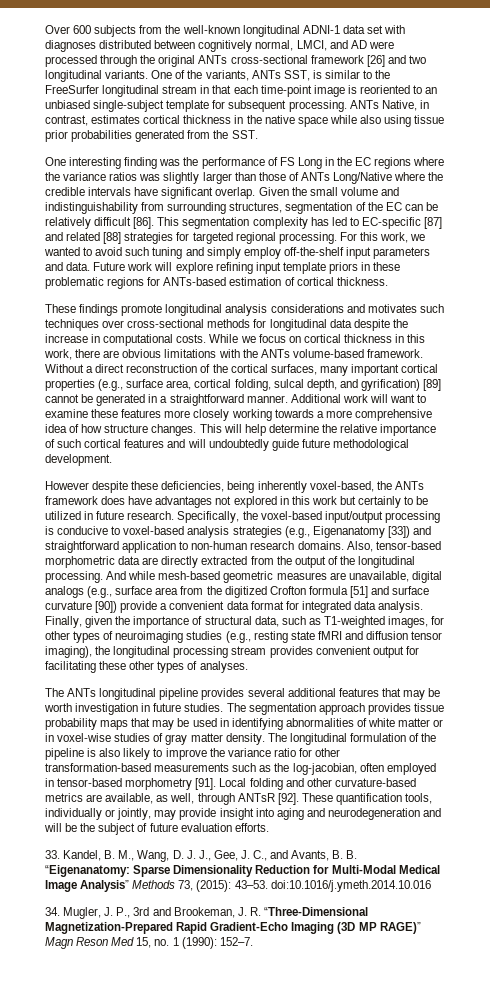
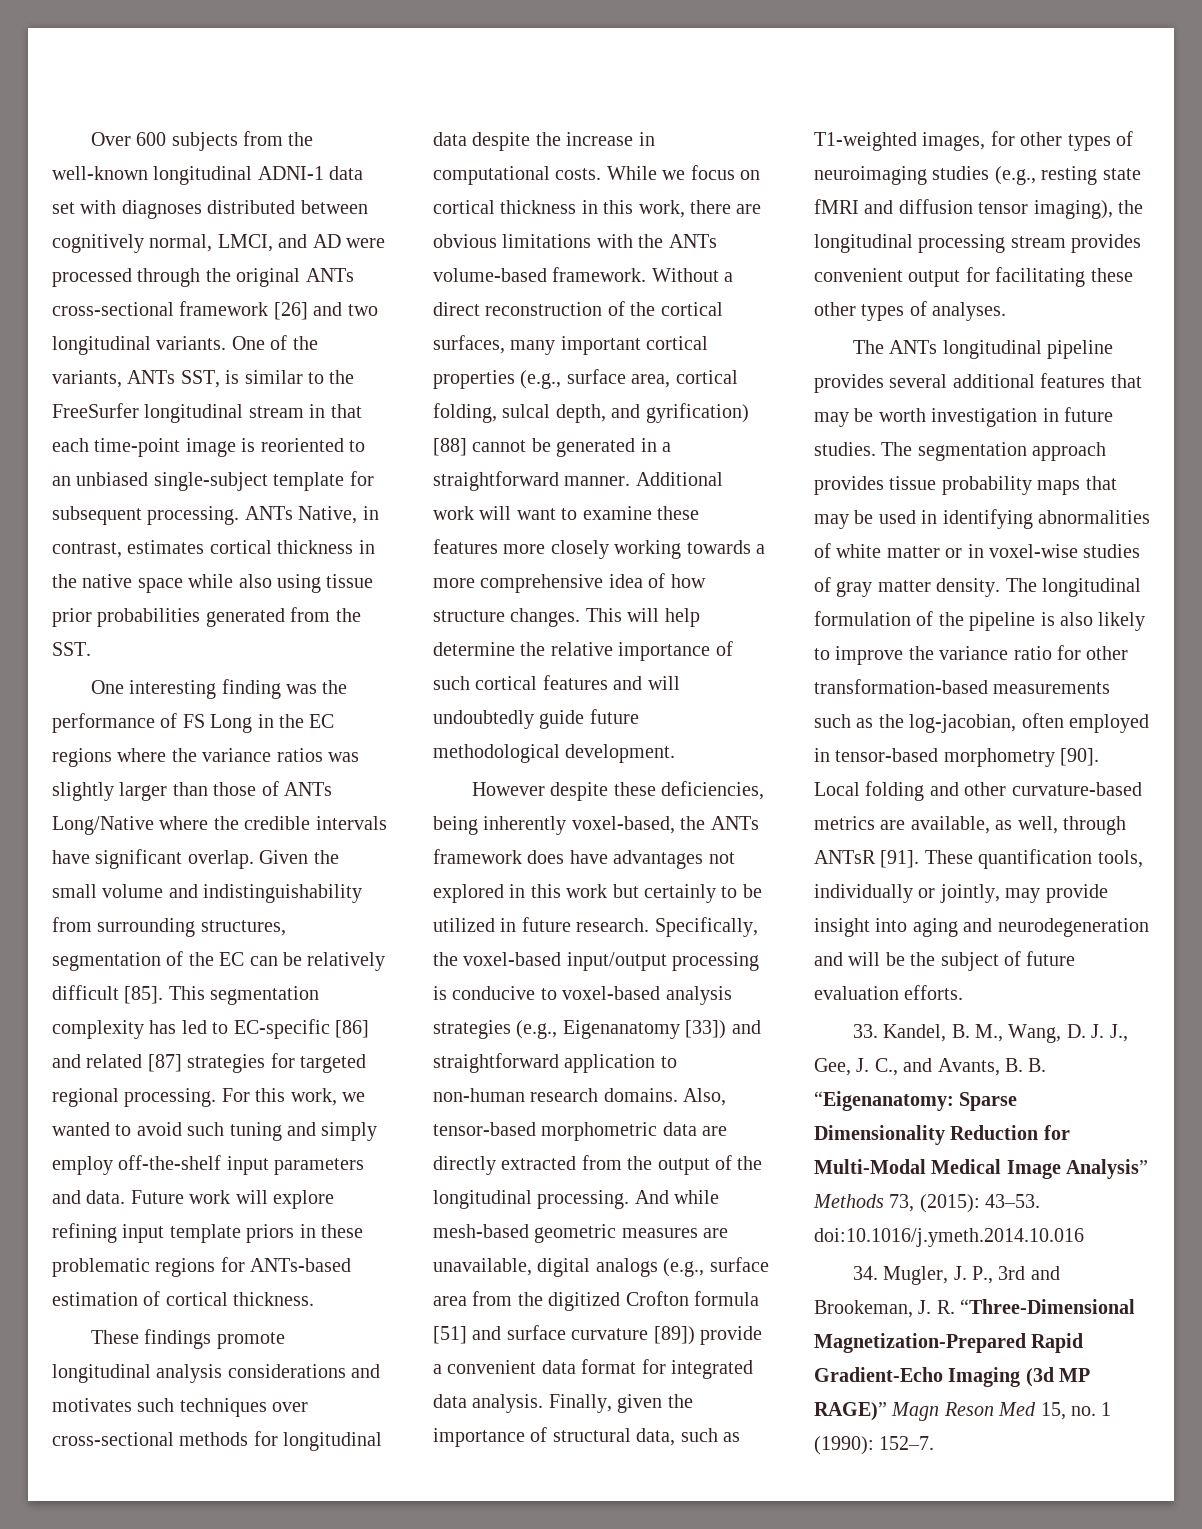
- Given the small volume and indistinguishability from surrounding structures, segmentation of the EC can be relatively difficult [86].
+ Given the small volume and indistinguishability from surrounding structures, segmentation of the EC can be relatively difficult [85].
- This segmentation complexity has led to EC-specific [87] and related [88] strategies for targeted regional processing.
+ This segmentation complexity has led to EC-specific [86] and related [87] strategies for targeted regional processing.
- Without a direct reconstruction of the cortical surfaces, many important cortical properties (e.g., surface area, cortical folding, sulcal depth, and gyrification) [89] cannot be generated in a straightforward manner.
+ Without a direct reconstruction of the cortical surfaces, many important cortical properties (e.g., surface area, cortical folding, sulcal depth, and gyrification) [88] cannot be generated in a straightforward manner.
- And while mesh-based geometric measures are unavailable, digital analogs (e.g., surface area from the digitized Crofton formula [51] and surface curvature [90]) provide a convenient data format for integrated data analysis.
+ And while mesh-based geometric measures are unavailable, digital analogs (e.g., surface area from the digitized Crofton formula [51] and surface curvature [89]) provide a convenient data format for integrated data analysis.
- The longitudinal formulation of the pipeline is also likely to improve the variance ratio for other transformation-based measurements such as the log-jacobian, often employed in tensor-based morphometry [91].
+ The longitudinal formulation of the pipeline is also likely to improve the variance ratio for other transformation-based measurements such as the log-jacobian, often employed in tensor-based morphometry [90].
- Local folding and other curvature-based metrics are available, as well, through ANTsR [92].
+ Local folding and other curvature-based metrics are available, as well, through ANTsR [91].
- 34. Mugler, J. P., 3rd and Brookeman, J. R. “Three-Dimensional Magnetization-Prepared Rapid Gradient-Echo Imaging (3D MP RAGE)” Magn Reson Med 15, no. 1 (1990): 152–7.
+ 34. Mugler, J. P., 3rd and Brookeman, J. R. “Three-Dimensional Magnetization-Prepared Rapid Gradient-Echo Imaging (3d MP RAGE)” Magn Reson Med 15, no. 1 (1990): 152–7.

